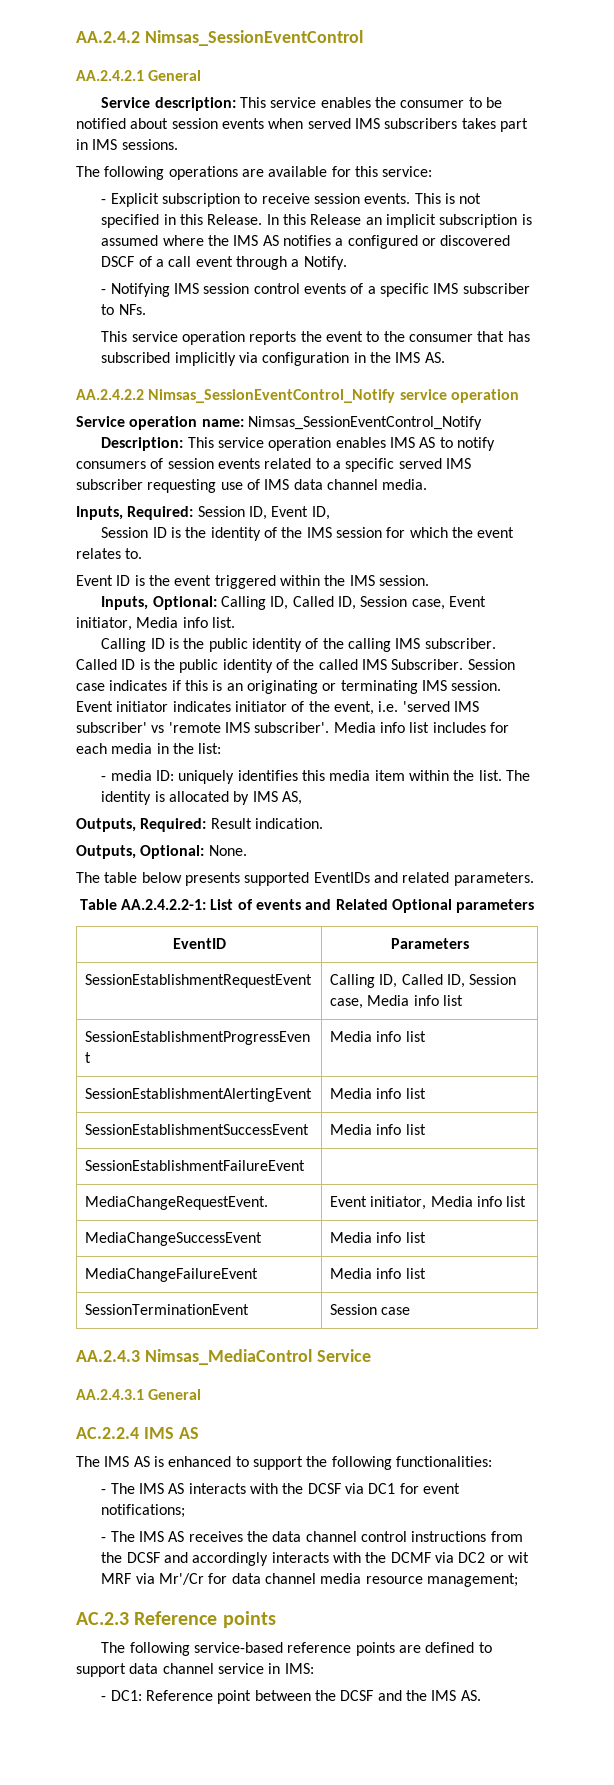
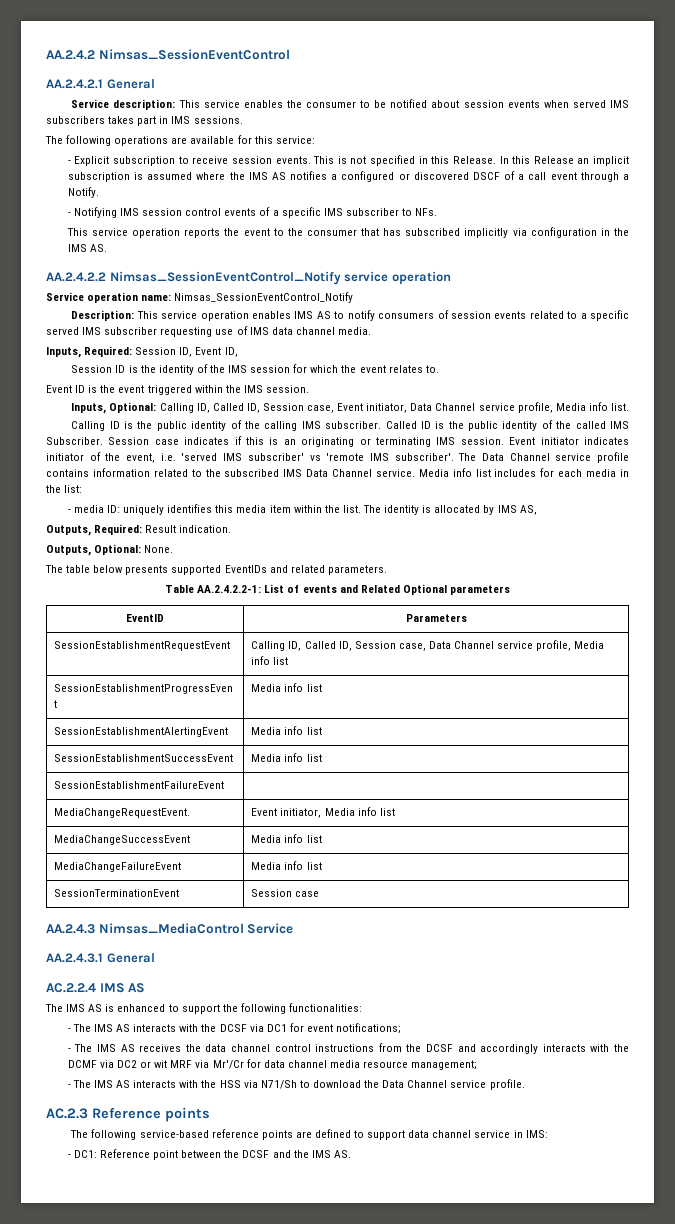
- Inputs, Optional: Calling ID, Called ID, Session case, Event initiator, Media info list.
+ Inputs, Optional: Calling ID, Called ID, Session case, Event initiator, Data Channel service profile, Media info list.
+ The Data Channel service profile contains information related to the subscribed IMS Data Channel service.
- SessionEstablishmentRequestEvent | Calling ID, Called ID, Session case, Media info list
+ SessionEstablishmentRequestEvent | Calling ID, Called ID, Session case, Data Channel service profile, Media info list
+ - The IMS AS interacts with the HSS via N71/Sh to download the Data Channel service profile.

